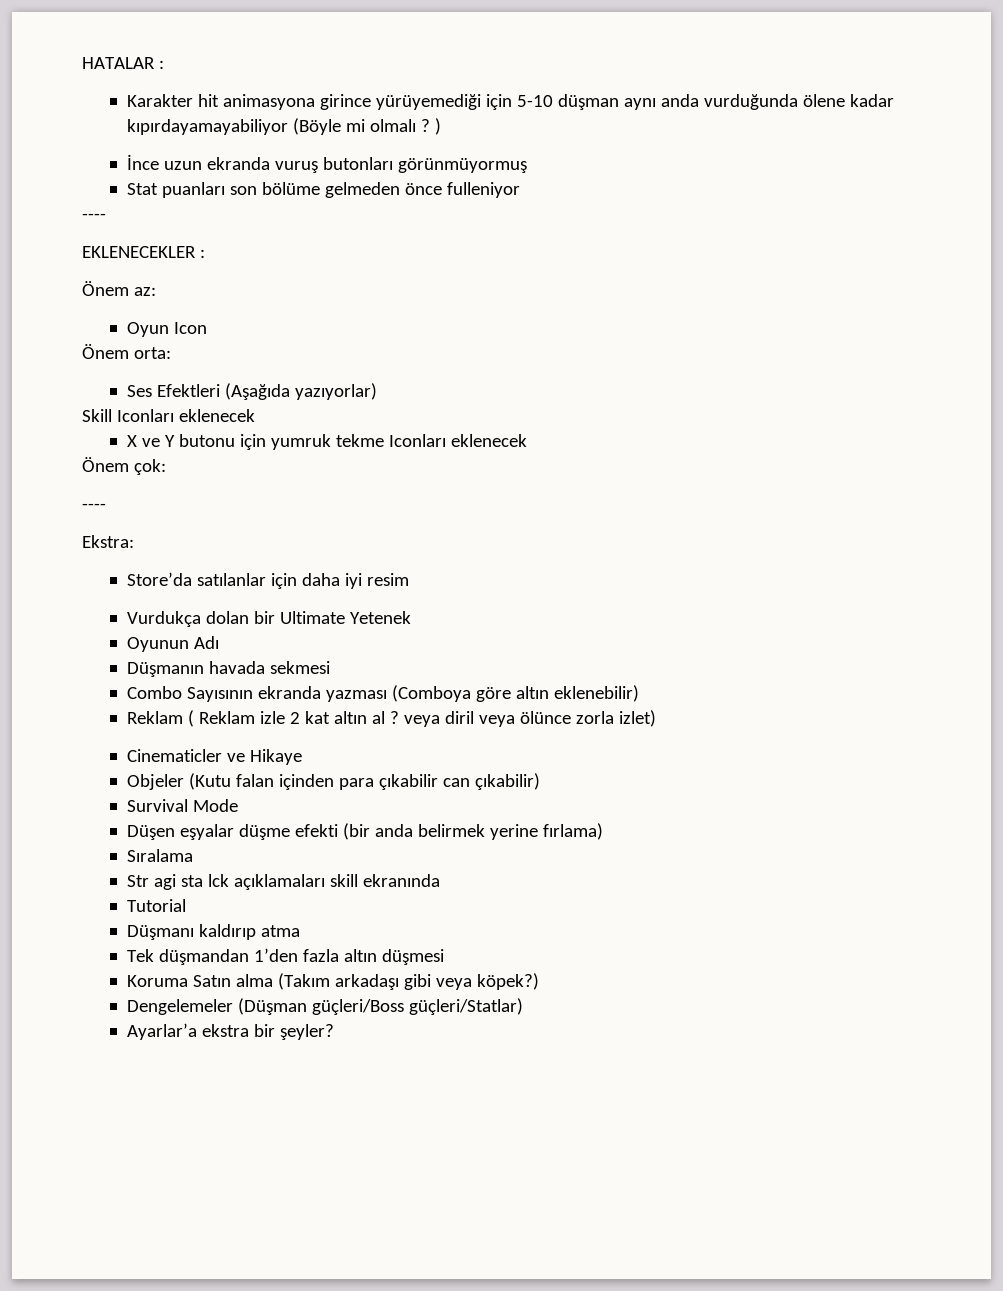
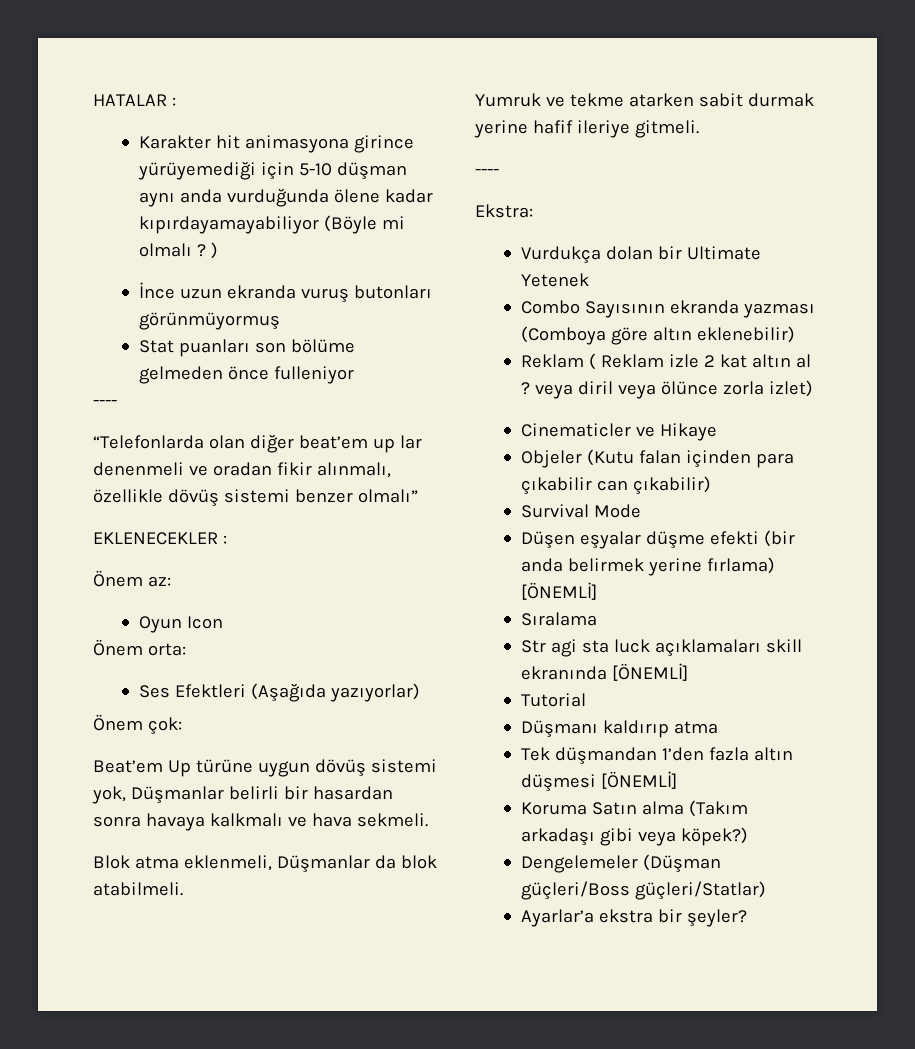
+ “Telefonlarda olan diğer beat’em up lar denenmeli ve oradan fikir alınmalı, özellikle dövüş sistemi benzer olmalı”
- Skill Iconları eklenecek
- X ve Y butonu için yumruk tekme Iconları eklenecek
  Önem çok:
+ Beat’em Up türüne uygun dövüş sistemi yok, Düşmanlar belirli bir hasardan sonra havaya kalkmalı ve hava sekmeli.
+ Blok atma eklenmeli, Düşmanlar da blok atabilmeli.
+ Yumruk ve tekme atarken sabit durmak yerine hafif ileriye gitmeli.
  ----
  Ekstra:
- Store’da satılanlar için daha iyi resim
- Oyunun Adı
- Düşmanın havada sekmesi
- Düşen eşyalar düşme efekti (bir anda belirmek yerine fırlama)
+ Düşen eşyalar düşme efekti (bir anda belirmek yerine fırlama) [ÖNEMLİ]
- Str agi sta lck açıklamaları skill ekranında
+ Str agi sta luck açıklamaları skill ekranında [ÖNEMLİ]
- Tek düşmandan 1’den fazla altın düşmesi
+ Tek düşmandan 1’den fazla altın düşmesi [ÖNEMLİ]

